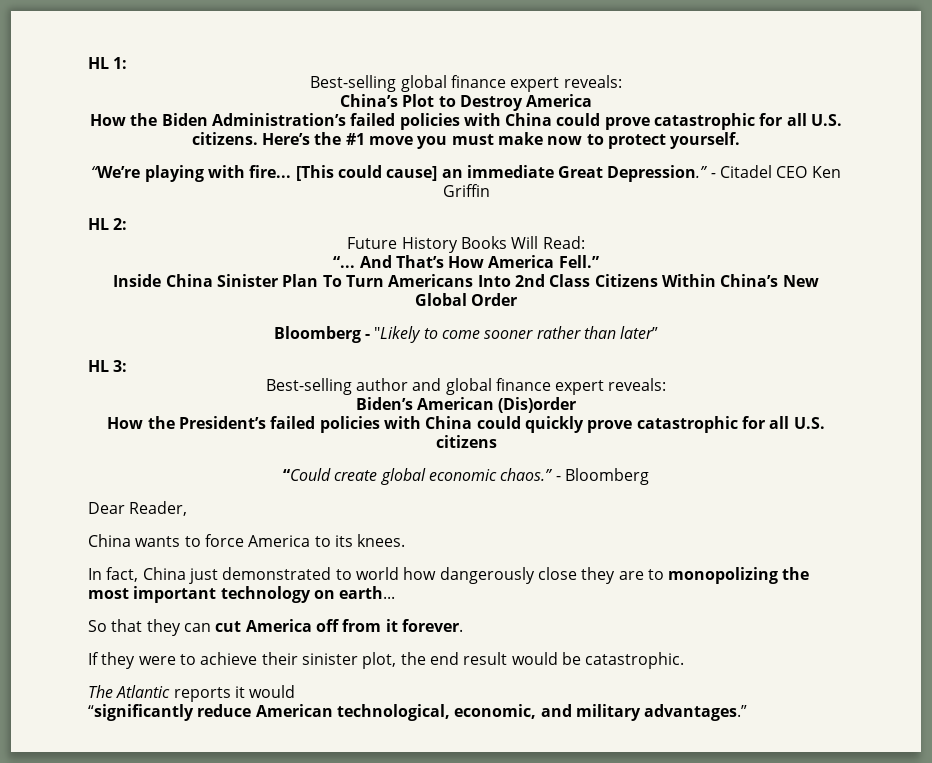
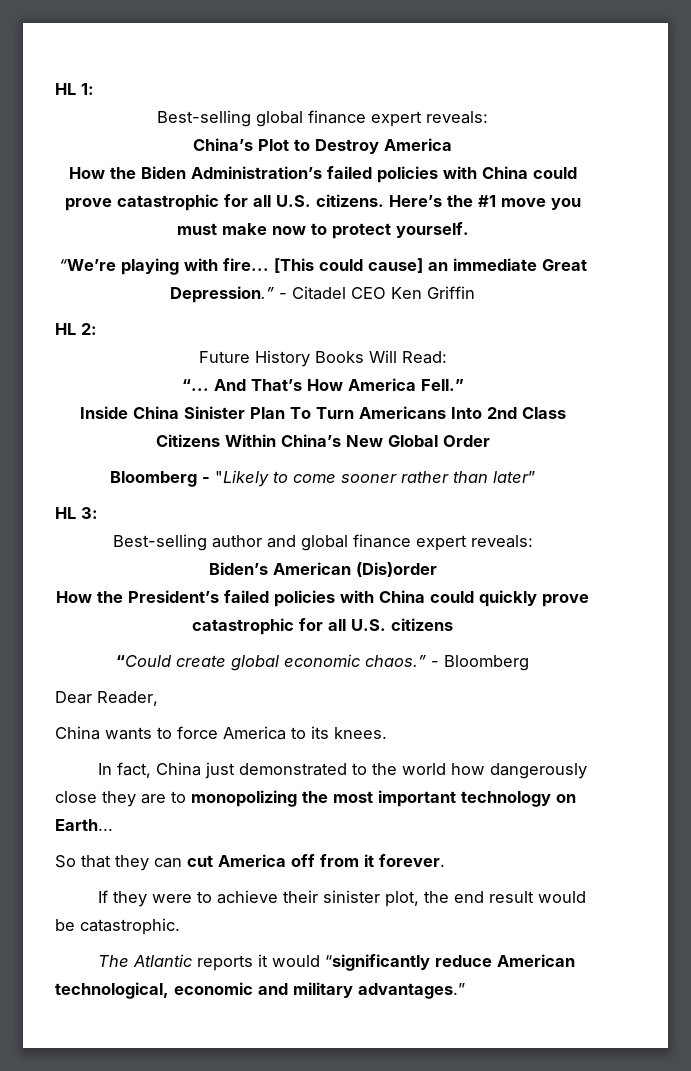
- In fact, China just demonstrated to world how dangerously close they are to monopolizing the most important technology on earth...
+ In fact, China just demonstrated to the world how dangerously close they are to monopolizing the most important technology on Earth...
- The Atlantic reports it would
- “significantly reduce American technological, economic, and military advantages.”
+ The Atlantic reports it would “significantly reduce American technological, economic and military advantages.”

